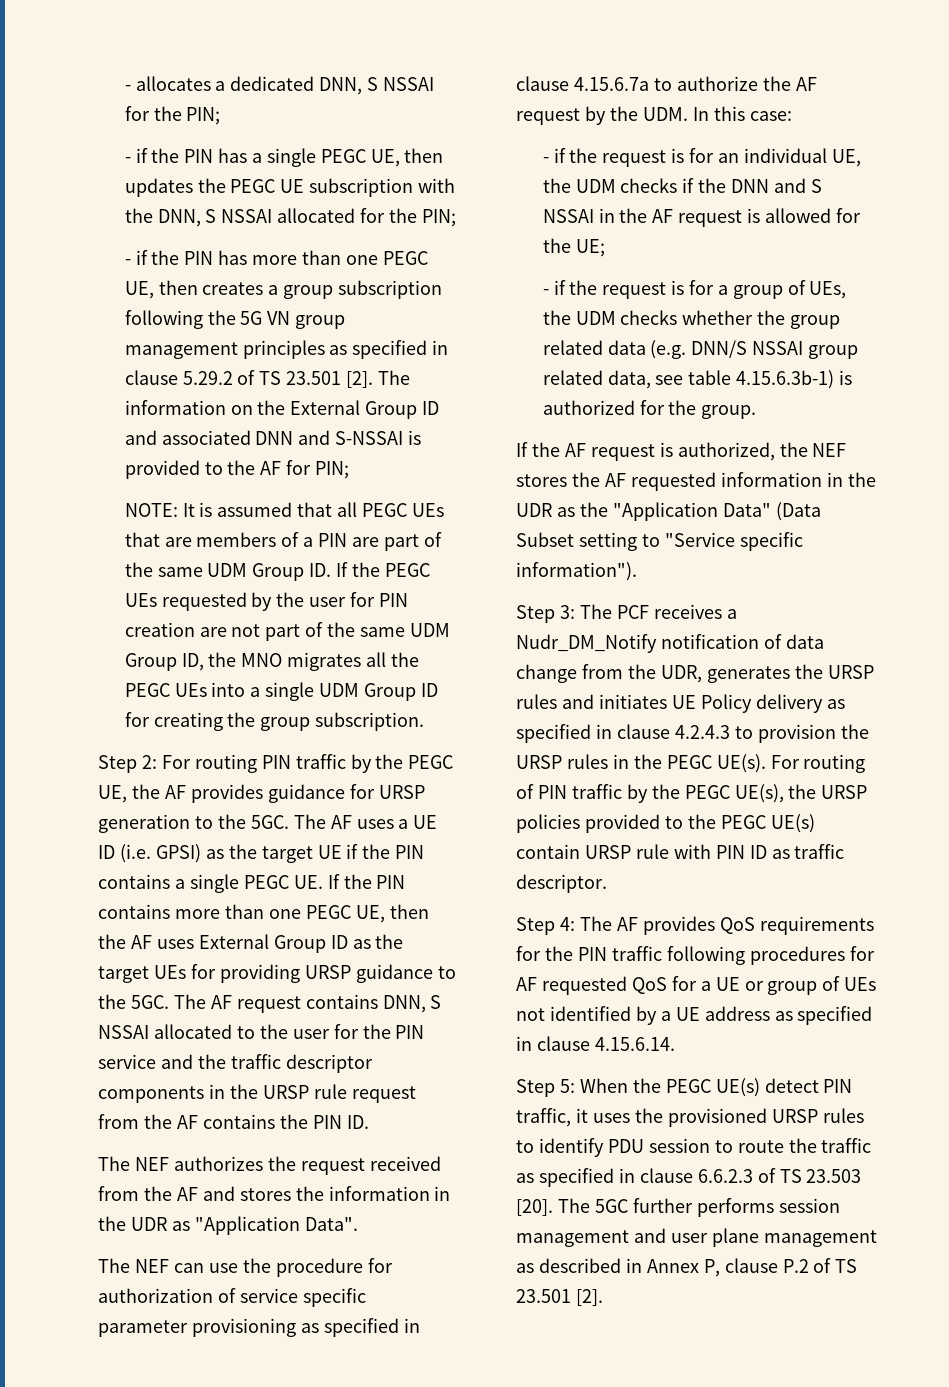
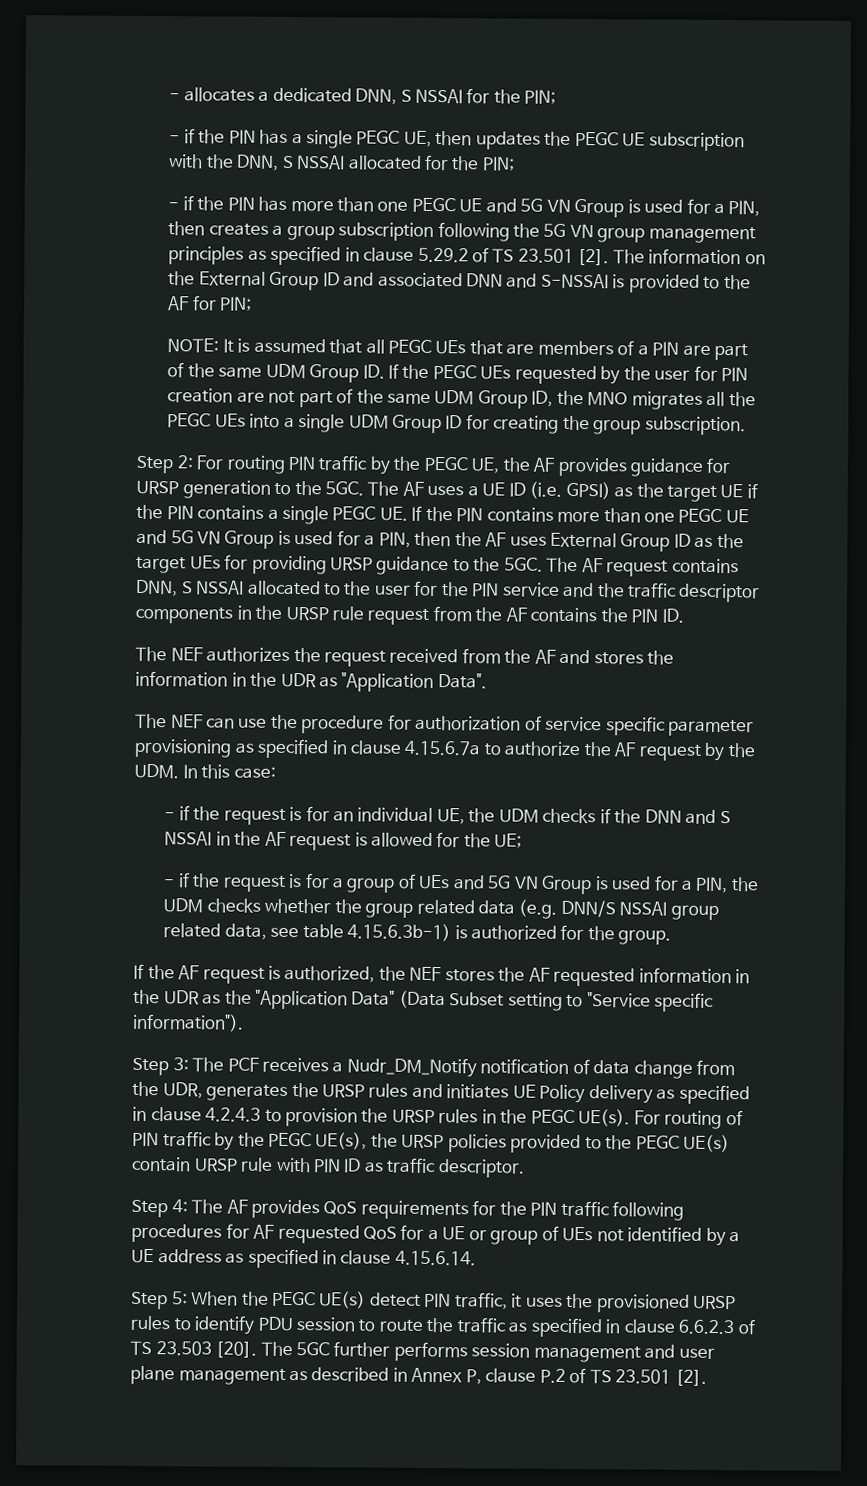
- - if the PIN has more than one PEGC UE, then creates a group subscription following the 5G VN group management principles as specified in clause 5.29.2 of TS 23.501 [2].
+ - if the PIN has more than one PEGC UE and 5G VN Group is used for a PIN, then creates a group subscription following the 5G VN group management principles as specified in clause 5.29.2 of TS 23.501 [2].
- The AF uses a UE ID (i.e. GPSI) as the target UE if the PIN contains a single PEGC UE. If the PIN contains more than one PEGC UE, then the AF uses External Group ID as the target UEs for providing URSP guidance to the 5GC.
+ The AF uses a UE ID (i.e. GPSI) as the target UE if the PIN contains a single PEGC UE. If the PIN contains more than one PEGC UE and 5G VN Group is used for a PIN, then the AF uses External Group ID as the target UEs for providing URSP guidance to the 5GC.
- - if the request is for a group of UEs, the UDM checks whether the group related data (e.g. DNN/S NSSAI group related data, see table 4.15.6.3b-1) is authorized for the group.
+ - if the request is for a group of UEs and 5G VN Group is used for a PIN, the UDM checks whether the group related data (e.g. DNN/S NSSAI group related data, see table 4.15.6.3b-1) is authorized for the group.

